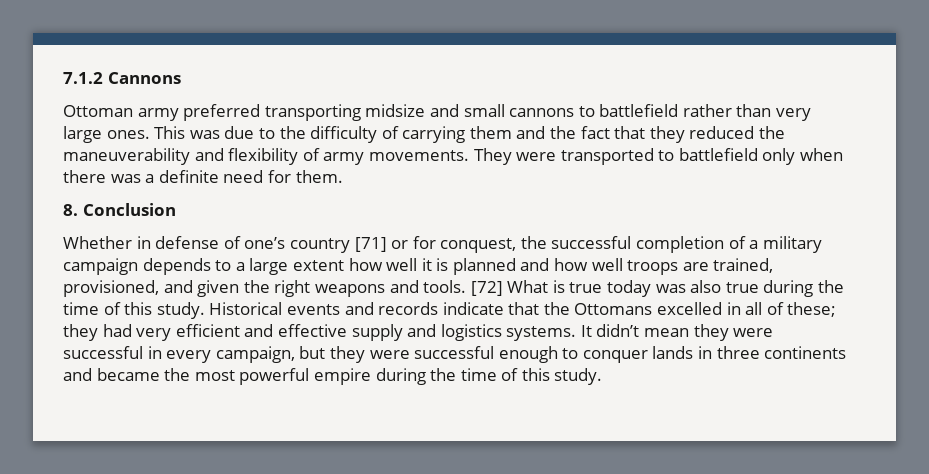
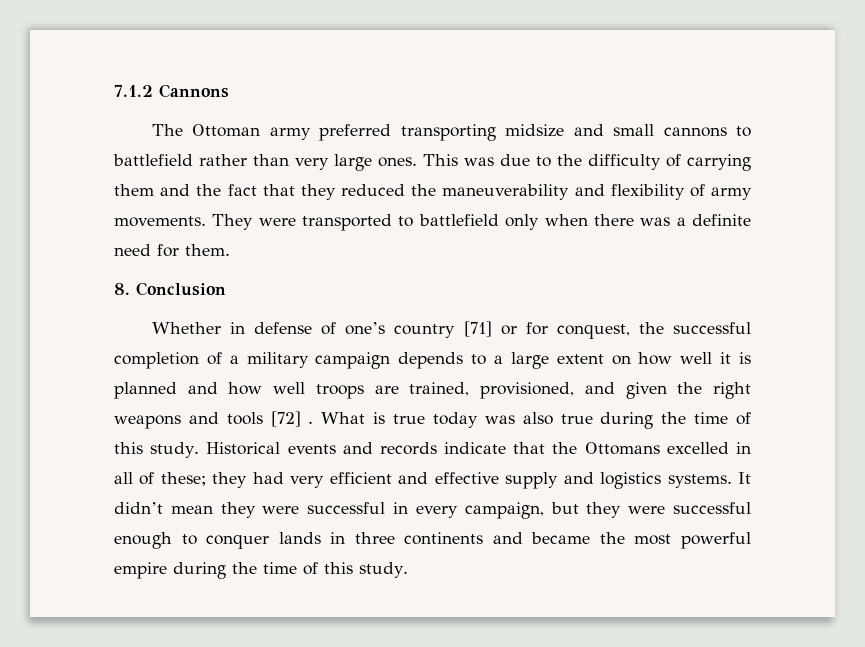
- Ottoman army preferred transporting midsize and small cannons to battlefield rather than very large ones.
+ The Ottoman army preferred transporting midsize and small cannons to battlefield rather than very large ones.
- Whether in defense of one’s country [71] or for conquest, the successful completion of a military campaign depends to a large extent how well it is planned and how well troops are trained, provisioned, and given the right weapons and tools. [72] What is true today was also true during the time of this study.
+ Whether in defense of one’s country [71] or for conquest, the successful completion of a military campaign depends to a large extent on how well it is planned and how well troops are trained, provisioned, and given the right weapons and tools [72] . What is true today was also true during the time of this study.

